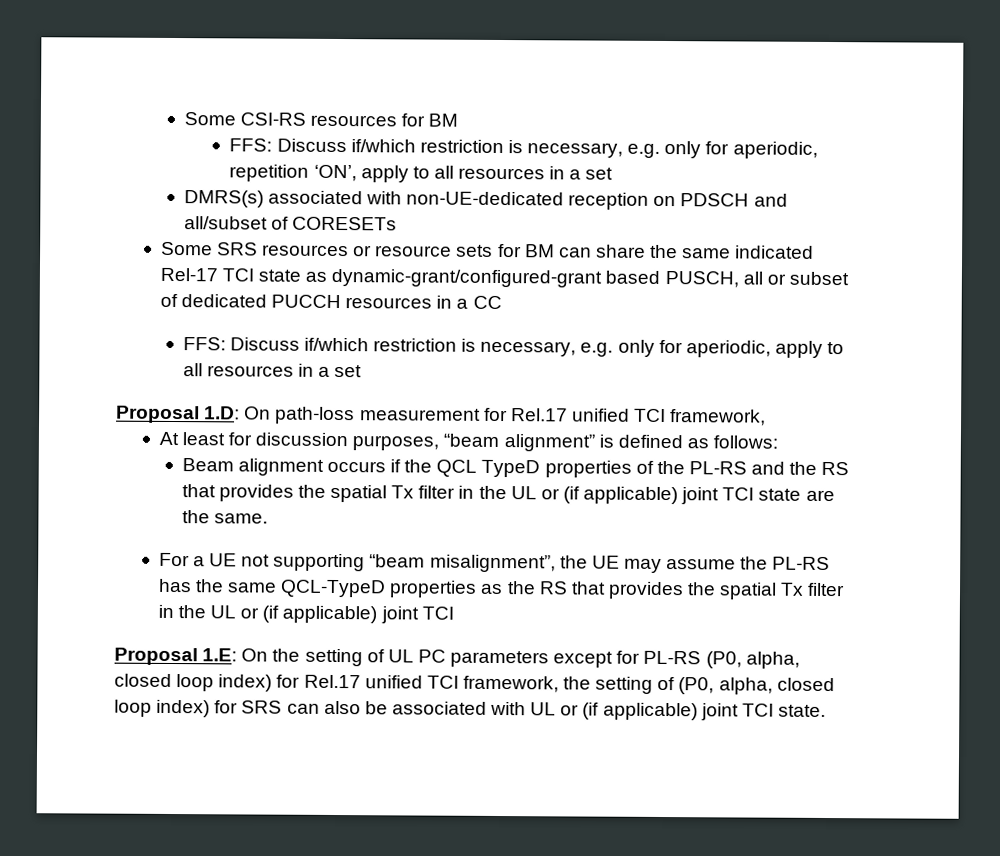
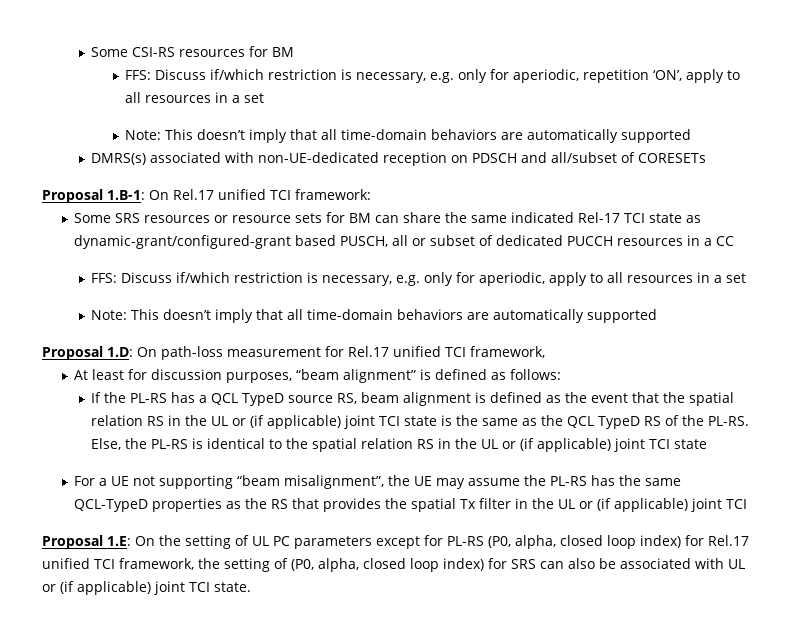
  FFS: Discuss if/which restriction is necessary, e.g. only for aperiodic, repetition ‘ON’, apply to all resources in a set
+ Note: This doesn’t imply that all time-domain behaviors are automatically supported
+ Proposal 1.B-1: On Rel.17 unified TCI framework:
  FFS: Discuss if/which restriction is necessary, e.g. only for aperiodic, apply to all resources in a set
+ Note: This doesn’t imply that all time-domain behaviors are automatically supported
- Beam alignment occurs if the QCL TypeD properties of the PL-RS and the RS that provides the spatial Tx filter in the UL or (if applicable) joint TCI state are the same.
+ If the PL-RS has a QCL TypeD source RS, beam alignment is defined as the event that the spatial relation RS in the UL or (if applicable) joint TCI state is the same as the QCL TypeD RS of the PL-RS. Else, the PL-RS is identical to the spatial relation RS in the UL or (if applicable) joint TCI state

